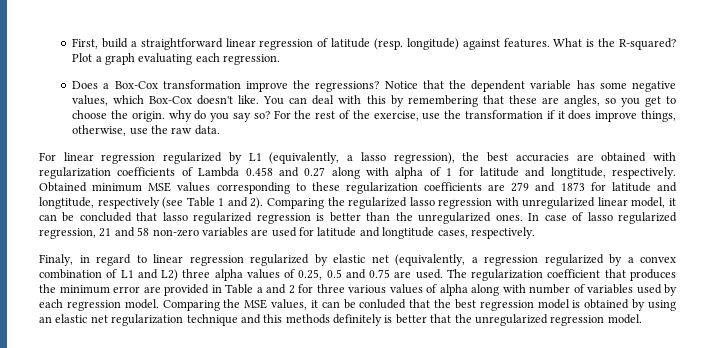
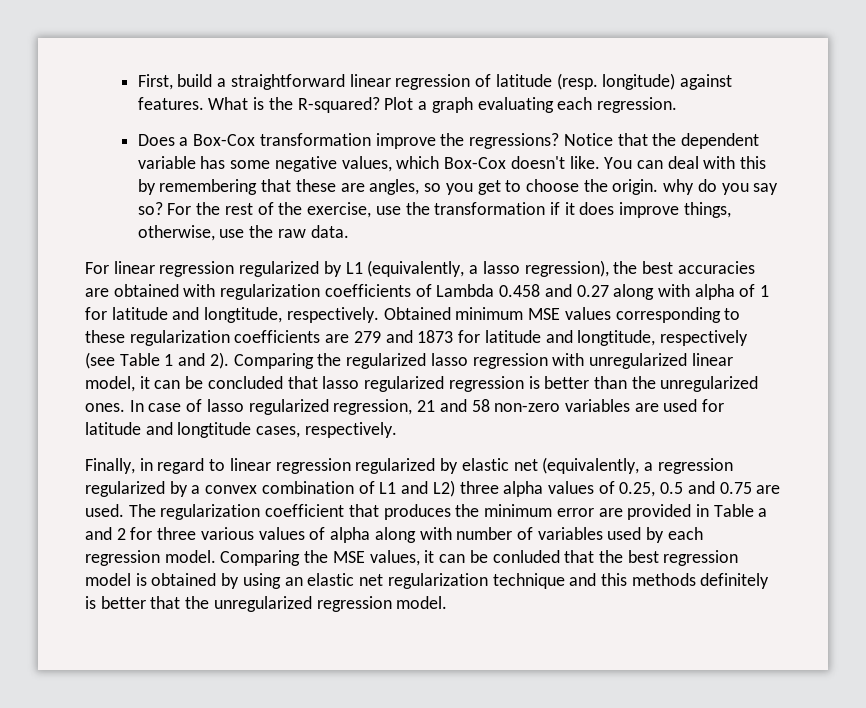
- Finaly, in regard to linear regression regularized by elastic net (equivalently, a regression regularized by a convex combination of L1 and L2) three alpha values of 0.25, 0.5 and 0.75 are used.
+ Finally, in regard to linear regression regularized by elastic net (equivalently, a regression regularized by a convex combination of L1 and L2) three alpha values of 0.25, 0.5 and 0.75 are used.

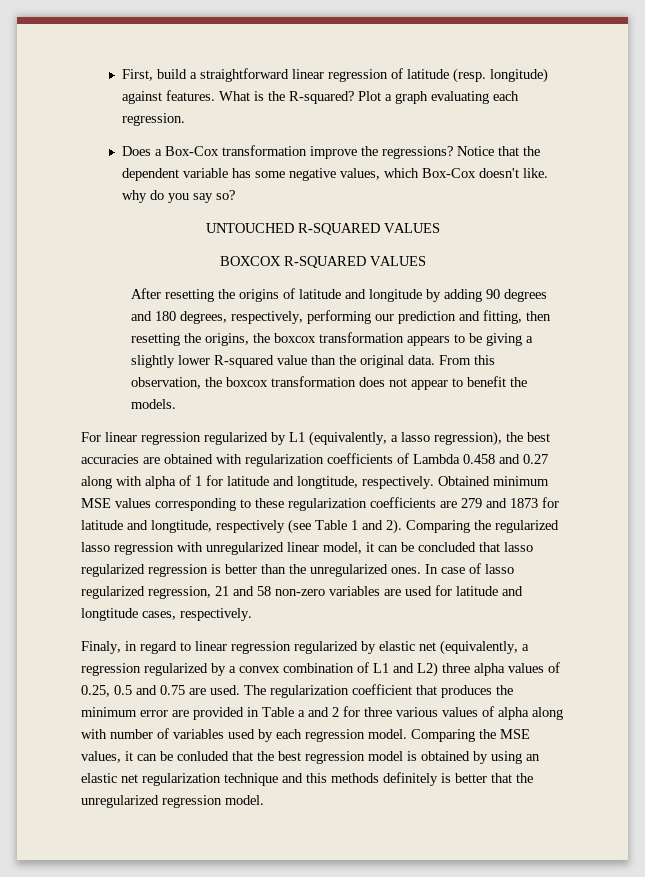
- Notice that the dependent variable has some negative values, which Box-Cox doesn't like. You can deal with this by remembering that these are angles, so you get to choose the origin. why do you say so? For the rest of the exercise, use the transformation if it does improve things, otherwise, use the raw data.
+ Notice that the dependent variable has some negative values, which Box-Cox doesn't like. why do you say so?
+ UNTOUCHED R-SQUARED VALUES
+ BOXCOX R-SQUARED VALUES
+ After resetting the origins of latitude and longitude by adding 90 degrees and 180 degrees, respectively, performing our prediction and fitting, then resetting the origins, the boxcox transformation appears to be giving a slightly lower R-squared value than the original data. From this observation, the boxcox transformation does not appear to benefit the models.
- Finally, in regard to linear regression regularized by elastic net (equivalently, a regression regularized by a convex combination of L1 and L2) three alpha values of 0.25, 0.5 and 0.75 are used.
+ Finaly, in regard to linear regression regularized by elastic net (equivalently, a regression regularized by a convex combination of L1 and L2) three alpha values of 0.25, 0.5 and 0.75 are used.

